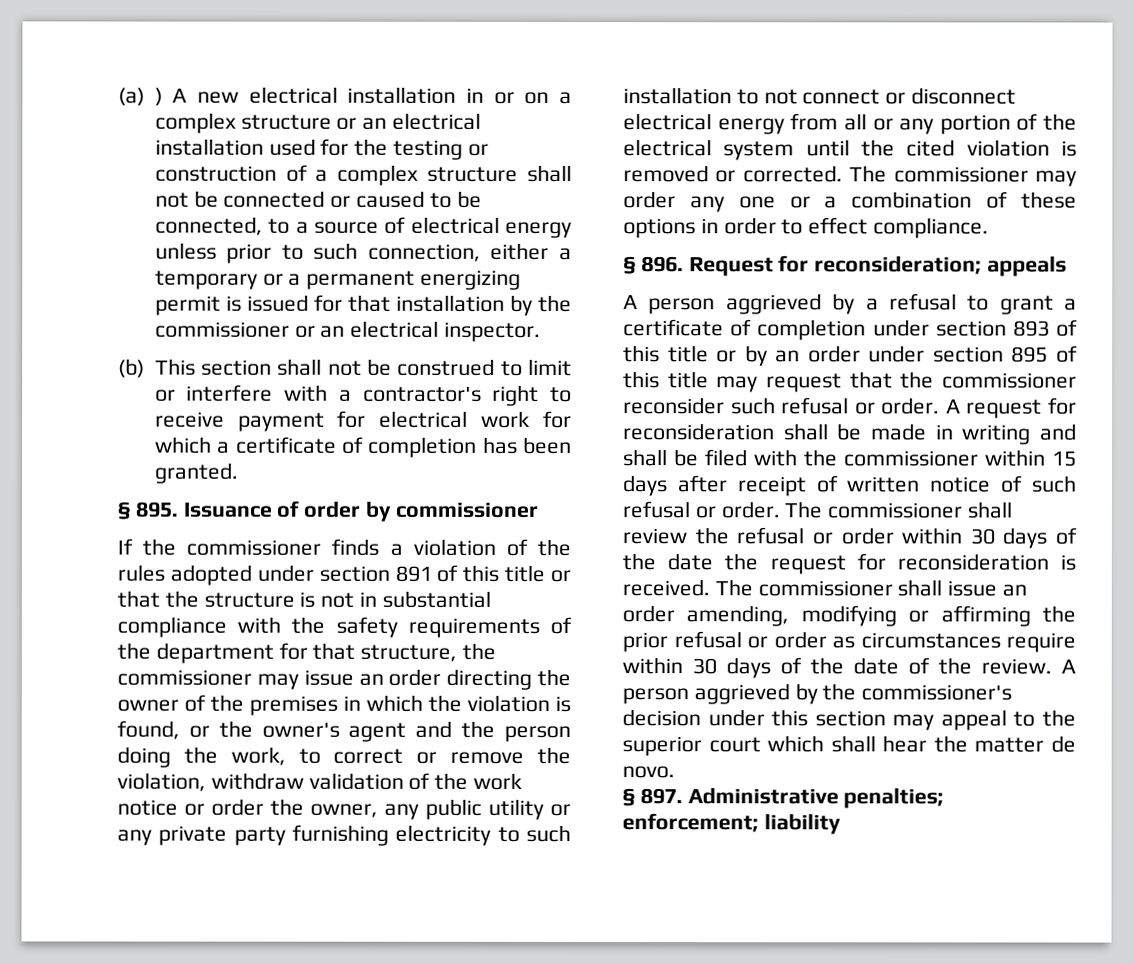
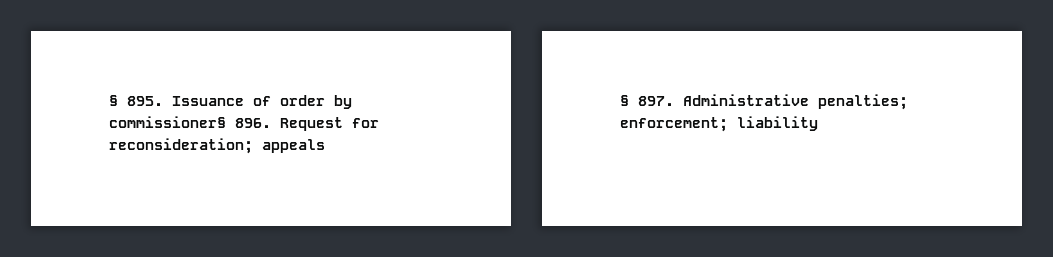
- (a) ) A new electrical installation in or on a complex structure or an electrical installation used for the testing or construction of a complex structure shall not be connected or caused to be connected, to a source of electrical energy unless prior to such connection, either a temporary or a permanent energizing permit is issued for that installation by the commissioner or an electrical inspector.
- (b) This section shall not be construed to limit or interfere with a contractor's right to receive payment for electrical work for which a certificate of completion has been granted.
- § 895. Issuance of order by commissioner
- If the commissioner finds a violation of the rules adopted under section 891 of this title or that the structure is not in substantial compliance with the safety requirements of the department for that structure, the commissioner may issue an order directing the owner of the premises in which the violation is found, or the owner's agent and the person doing the work, to correct or remove the violation, withdraw validation of the work notice or order the owner, any public utility or any private party furnishing electricity to such installation to not connect or disconnect electrical energy from all or any portion of the electrical system until the cited violation is removed or corrected. The commissioner may order any one or a combination of these options in order to effect compliance.
- § 896. Request for reconsideration; appeals
+ § 895. Issuance of order by commissioner§ 896. Request for reconsideration; appeals
- A person aggrieved by a refusal to grant a certificate of completion under section 893 of this title or by an order under section 895 of this title may request that the commissioner reconsider such refusal or order. A request for reconsideration shall be made in writing and shall be filed with the commissioner within 15 days after receipt of written notice of such refusal or order. The commissioner shall review the refusal or order within 30 days of the date the request for reconsideration is received. The commissioner shall issue an order amending, modifying or affirming the prior refusal or order as circumstances require within 30 days of the date of the review. A person aggrieved by the commissioner's decision under this section may appeal to the superior court which shall hear the matter de novo.

